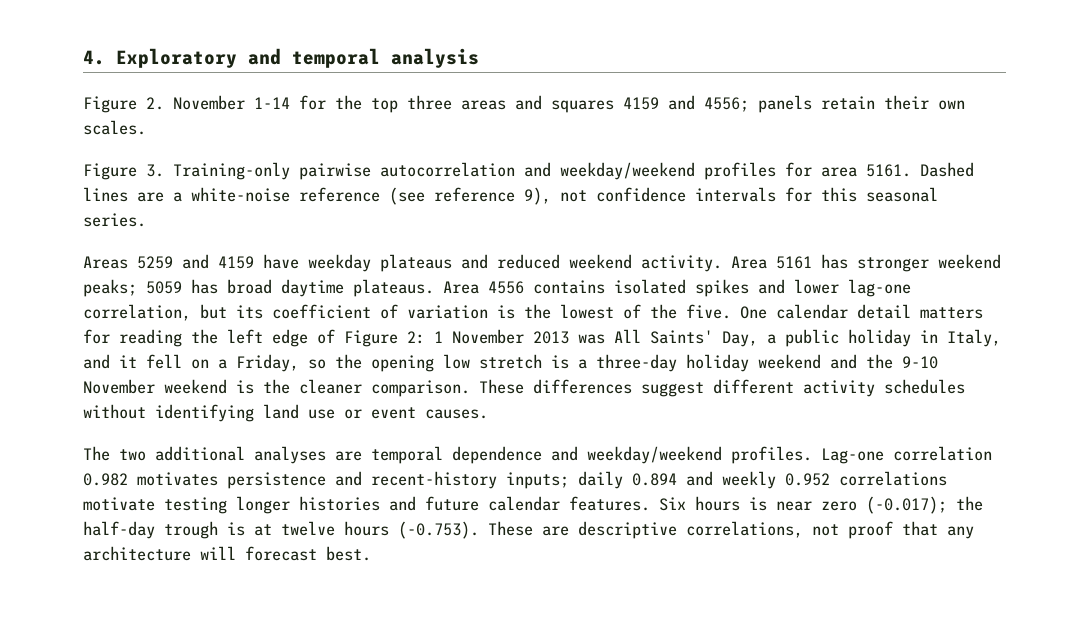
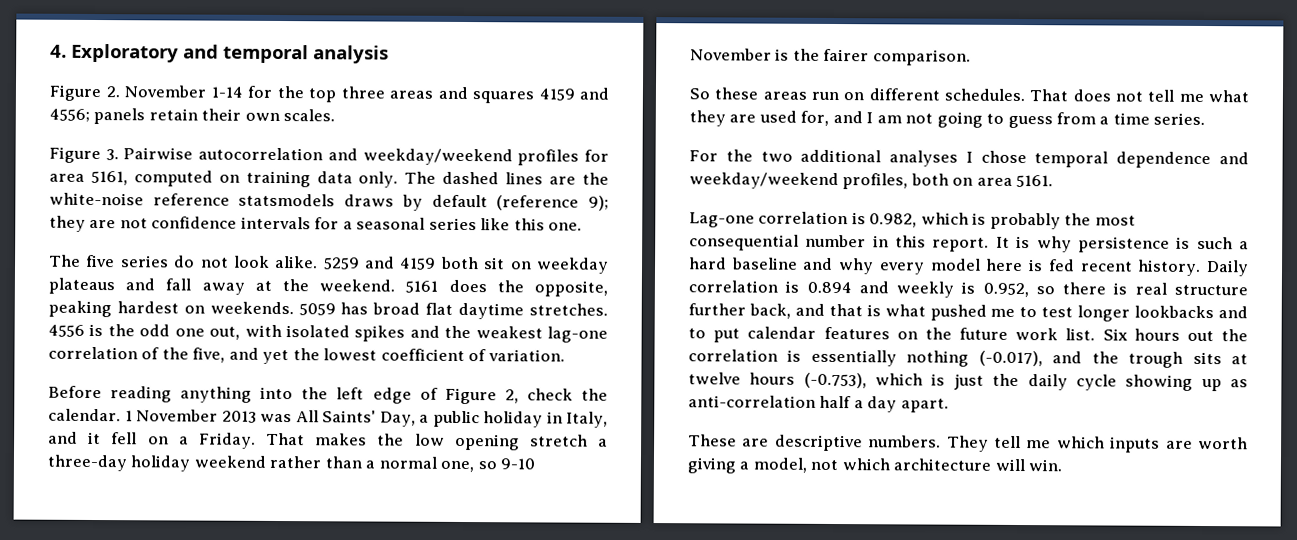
- Figure 3. Training-only pairwise autocorrelation and weekday/weekend profiles for area 5161. Dashed lines are a white-noise reference (see reference 9), not confidence intervals for this seasonal series.
- Areas 5259 and 4159 have weekday plateaus and reduced weekend activity. Area 5161 has stronger weekend peaks; 5059 has broad daytime plateaus. Area 4556 contains isolated spikes and lower lag-one correlation, but its coefficient of variation is the lowest of the five. One calendar detail matters for reading the left edge of Figure 2: 1 November 2013 was All Saints' Day, a public holiday in Italy, and it fell on a Friday, so the opening low stretch is a three-day holiday weekend and the 9-10 November weekend is the cleaner comparison. These differences suggest different activity schedules without identifying land use or event causes.
- The two additional analyses are temporal dependence and weekday/weekend profiles. Lag-one correlation 0.982 motivates persistence and recent-history inputs; daily 0.894 and weekly 0.952 correlations motivate testing longer histories and future calendar features. Six hours is near zero (-0.017); the half-day trough is at twelve hours (-0.753). These are descriptive correlations, not proof that any architecture will forecast best.
+ Figure 3. Pairwise autocorrelation and weekday/weekend profiles for area 5161, computed on training data only. The dashed lines are the white-noise reference statsmodels draws by default (reference 9); they are not confidence intervals for a seasonal series like this one.
+ The five series do not look alike. 5259 and 4159 both sit on weekday plateaus and fall away at the weekend. 5161 does the opposite, peaking hardest on weekends. 5059 has broad flat daytime stretches. 4556 is the odd one out, with isolated spikes and the weakest lag-one correlation of the five, and yet the lowest coefficient of variation.
+ Before reading anything into the left edge of Figure 2, check the calendar. 1 November 2013 was All Saints' Day, a public holiday in Italy, and it fell on a Friday. That makes the low opening stretch a three-day holiday weekend rather than a normal one, so 9-10 November is the fairer comparison.
+ So these areas run on different schedules. That does not tell me what they are used for, and I am not going to guess from a time series.
+ For the two additional analyses I chose temporal dependence and weekday/weekend profiles, both on area 5161.
+ Lag-one correlation is 0.982, which is probably the most consequential number in this report. It is why persistence is such a hard baseline and why every model here is fed recent history. Daily correlation is 0.894 and weekly is 0.952, so there is real structure further back, and that is what pushed me to test longer lookbacks and to put calendar features on the future work list. Six hours out the correlation is essentially nothing (-0.017), and the trough sits at twelve hours (-0.753), which is just the daily cycle showing up as anti-correlation half a day apart.
+ These are descriptive numbers. They tell me which inputs are worth giving a model, not which architecture will win.

